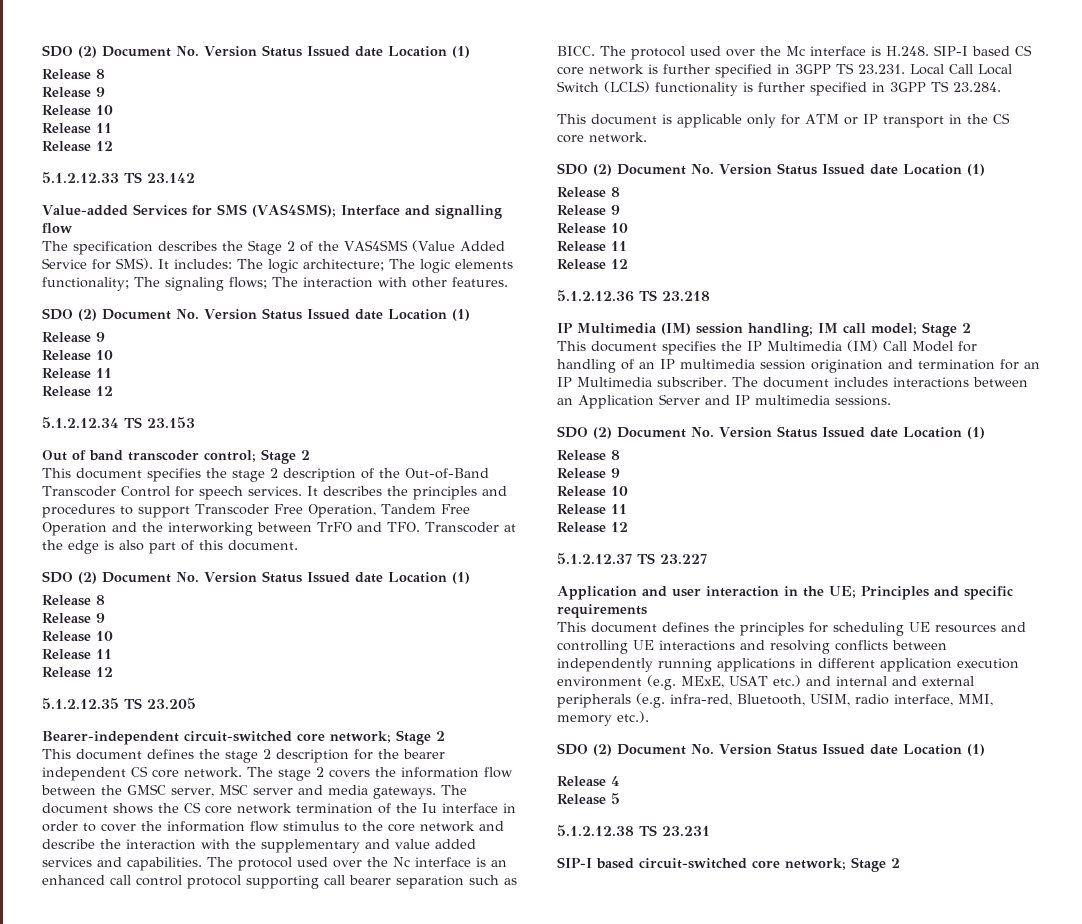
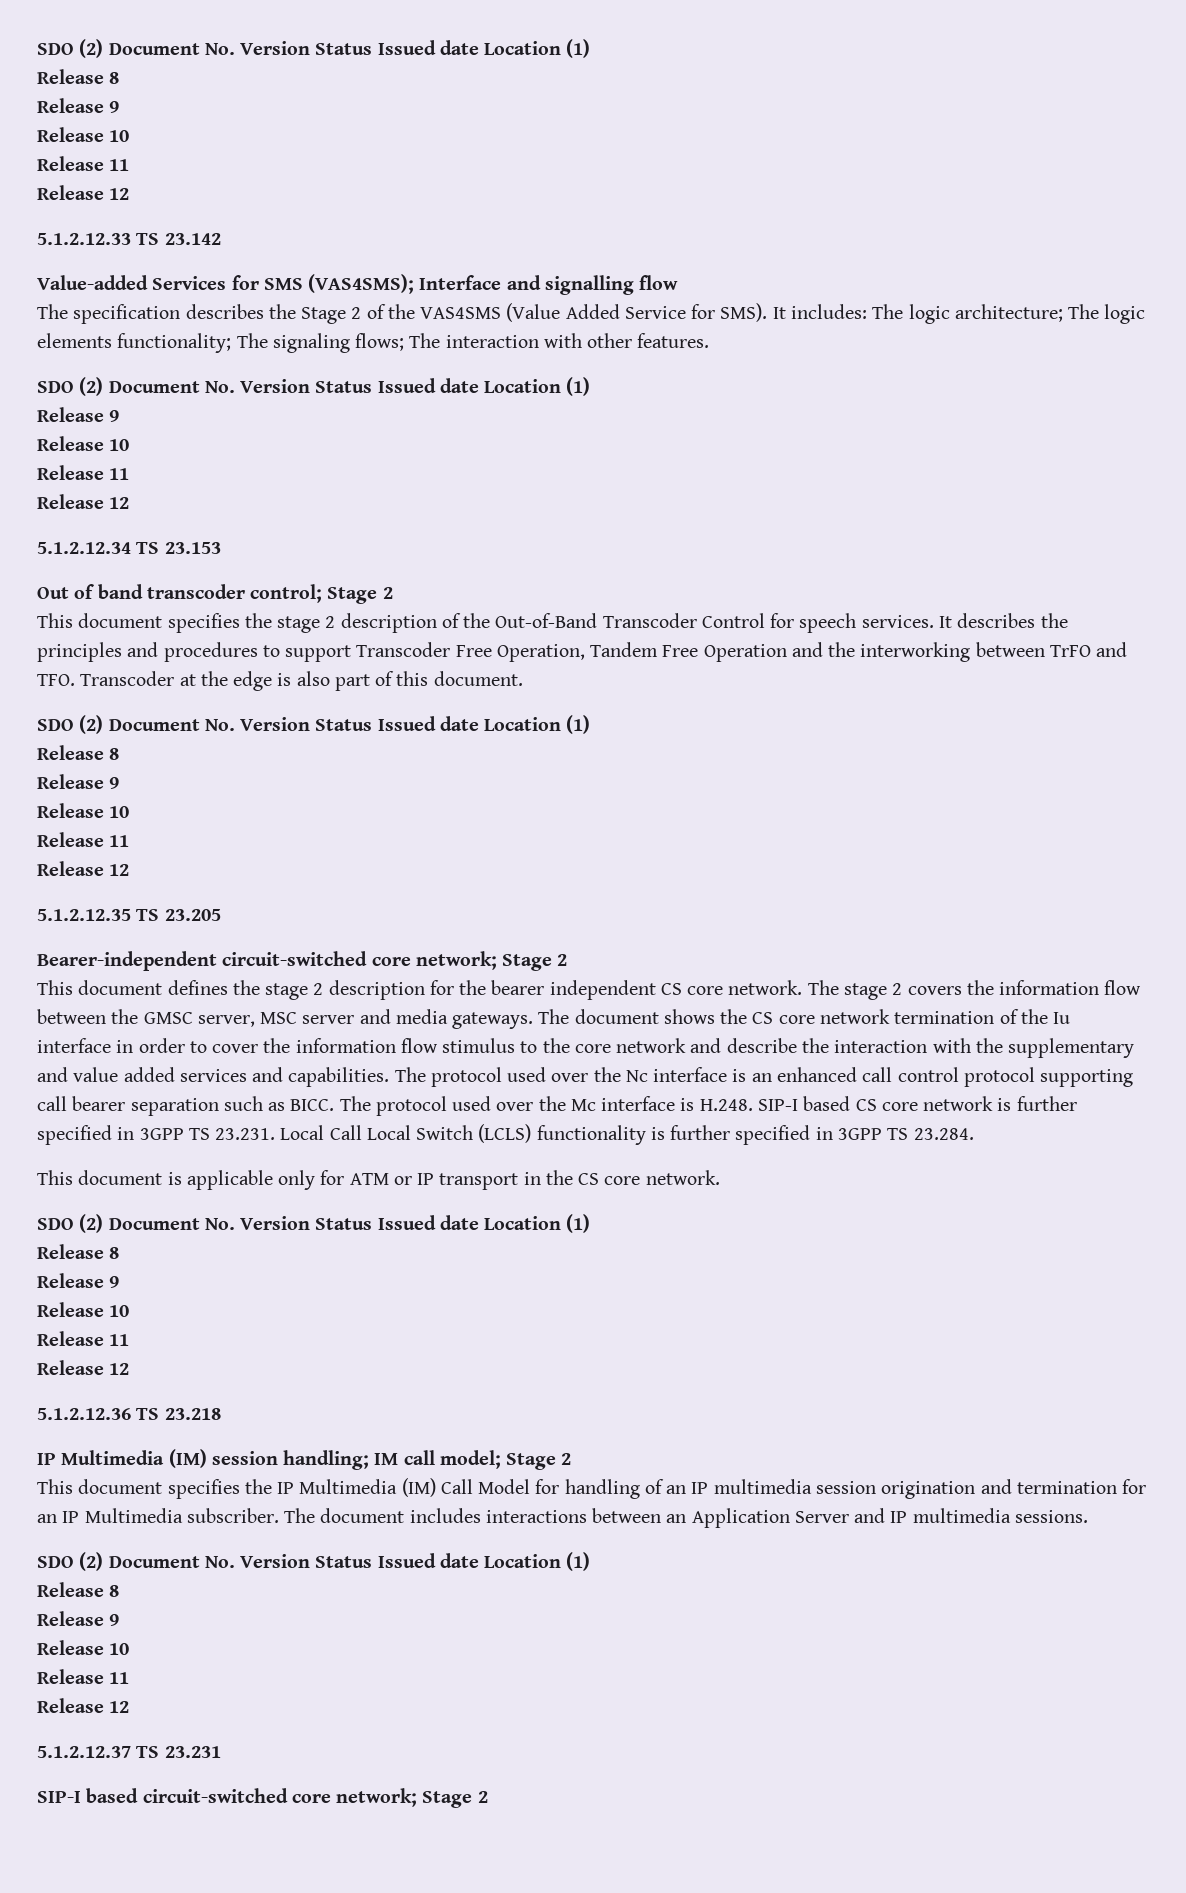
- 5.1.2.12.37 TS 23.227
- Application and user interaction in the UE; Principles and specific requirements
- This document defines the principles for scheduling UE resources and controlling UE interactions and resolving conflicts between independently running applications in different application execution environment (e.g. MExE, USAT etc.) and internal and external peripherals (e.g. infra-red, Bluetooth, USIM, radio interface, MMI, memory etc.).
- SDO (2) Document No. Version Status Issued date Location (1)
- Release 4
- Release 5
- 5.1.2.12.38 TS 23.231
+ 5.1.2.12.37 TS 23.231

